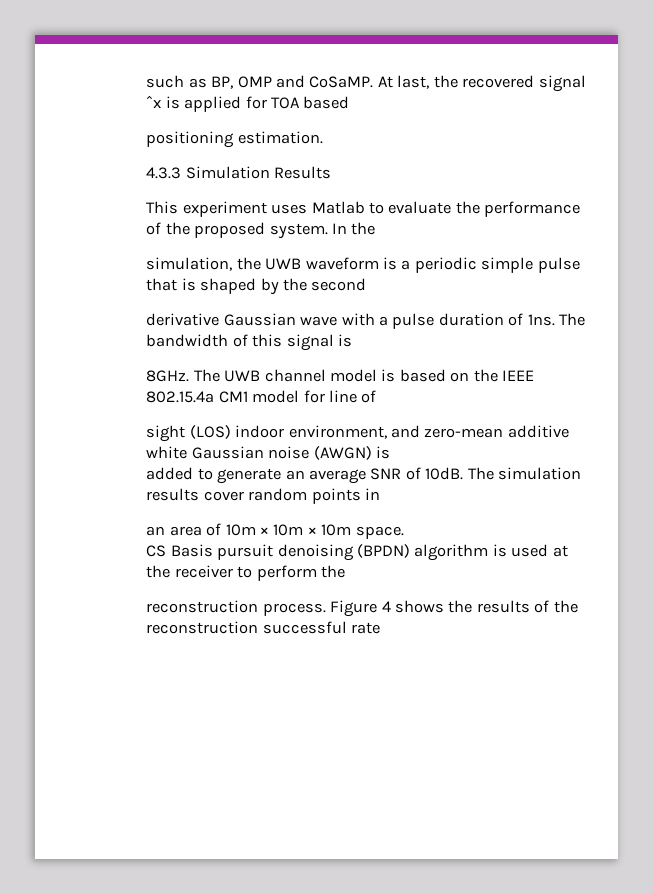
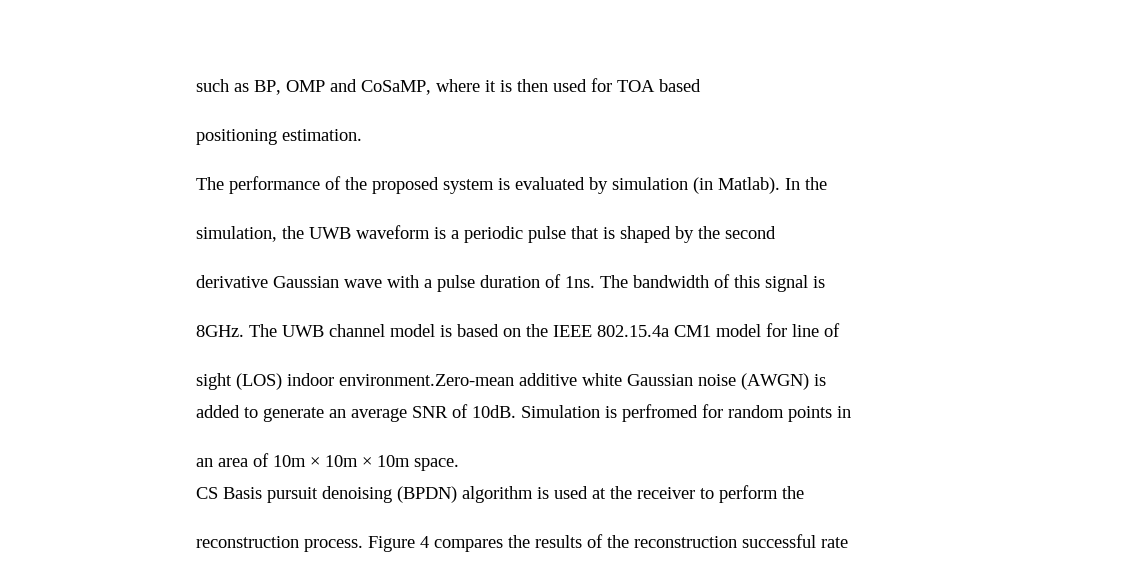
- such as BP, OMP and CoSaMP. At last, the recovered signal ˆx is applied for TOA based
+ such as BP, OMP and CoSaMP, where it is then used for TOA based
- 4.3.3 Simulation Results
- This experiment uses Matlab to evaluate the performance of the proposed system.
+ The performance of the proposed system is evaluated by simulation (in Matlab).
- simulation, the UWB waveform is a periodic simple pulse that is shaped by the second
+ simulation, the UWB waveform is a periodic pulse that is shaped by the second
- sight (LOS) indoor environment, and zero-mean additive white Gaussian noise (AWGN) is
+ sight (LOS) indoor environment.Zero-mean additive white Gaussian noise (AWGN) is
- The simulation results cover random points in
+ Simulation is perfromed for random points in
- Figure 4 shows the results of the reconstruction successful rate
+ Figure 4 compares the results of the reconstruction successful rate

